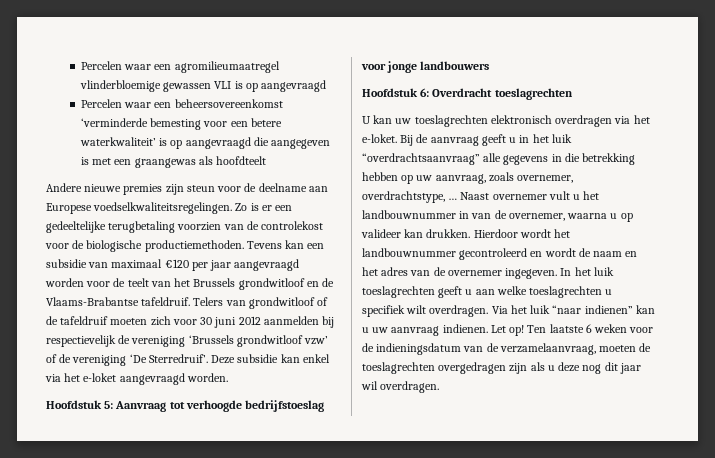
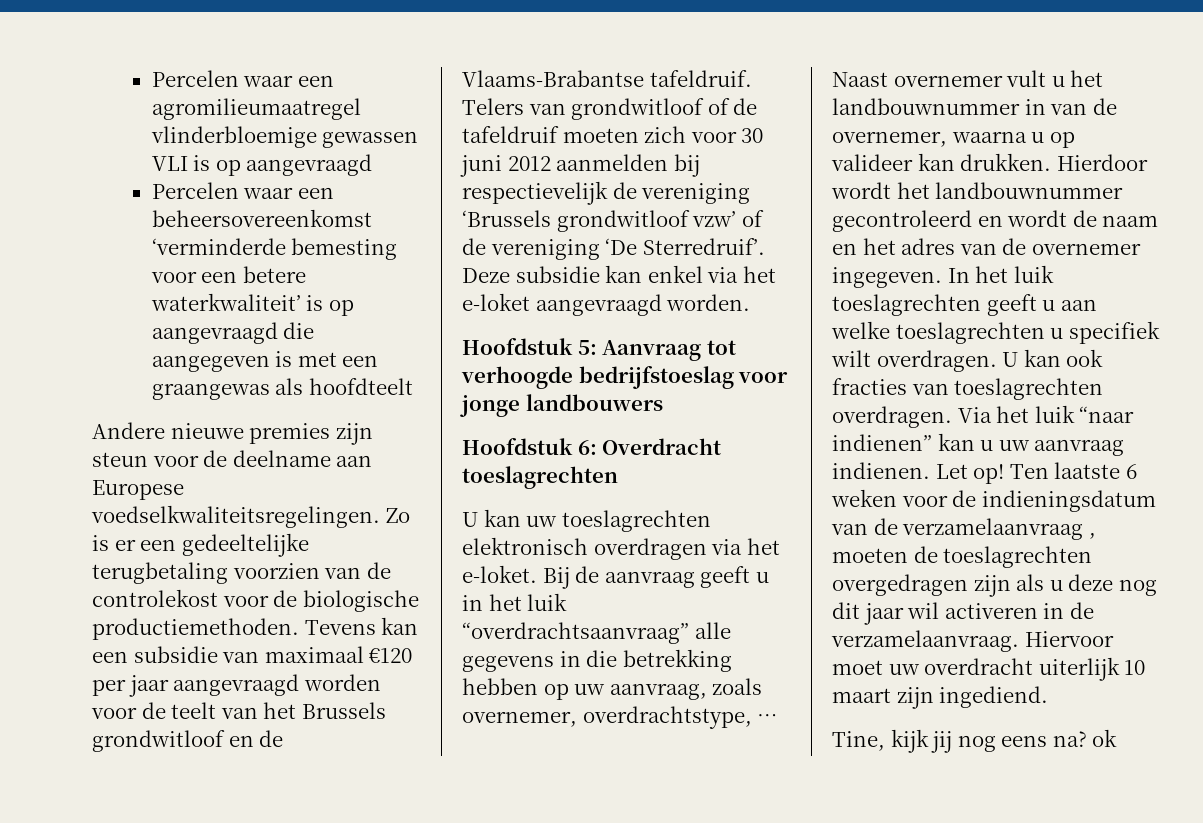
+ U kan ook fracties van toeslagrechten overdragen.
- Ten laatste 6 weken voor de indieningsdatum van de verzamelaanvraag, moeten de toeslagrechten overgedragen zijn als u deze nog dit jaar wil overdragen.
+ Ten laatste 6 weken voor de indieningsdatum van de verzamelaanvraag , moeten de toeslagrechten overgedragen zijn als u deze nog dit jaar wil activeren in de verzamelaanvraag. Hiervoor moet uw overdracht uiterlijk 10 maart zijn ingediend.
+ Tine, kijk jij nog eens na? ok

